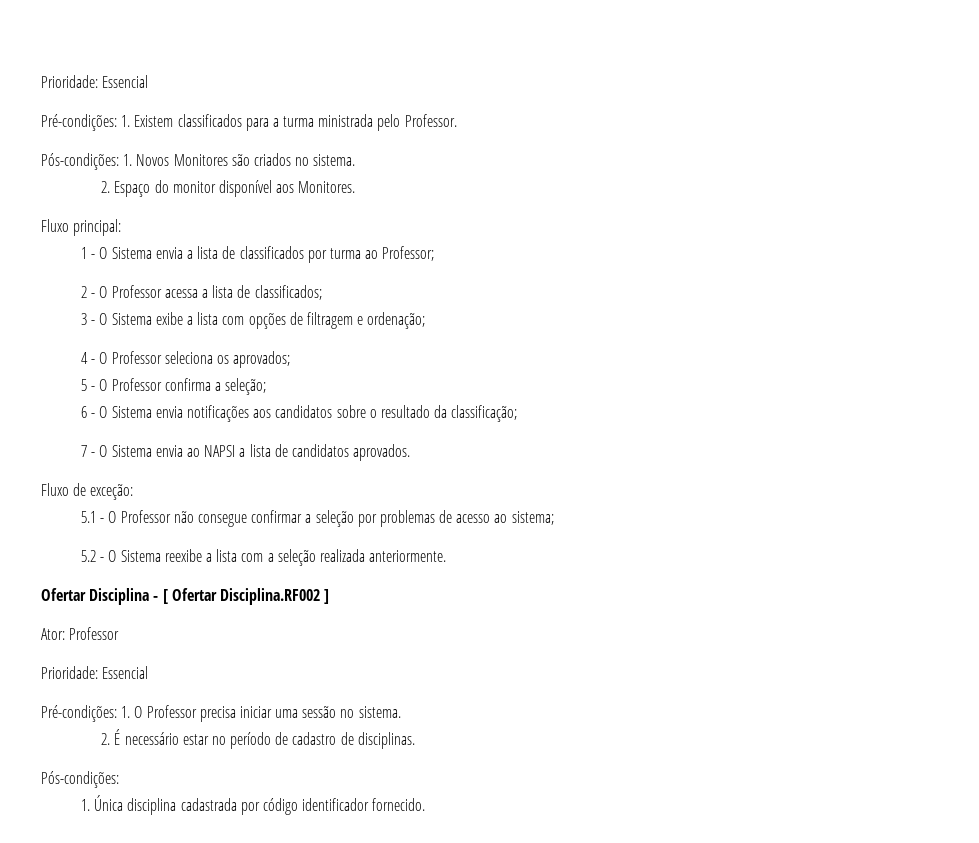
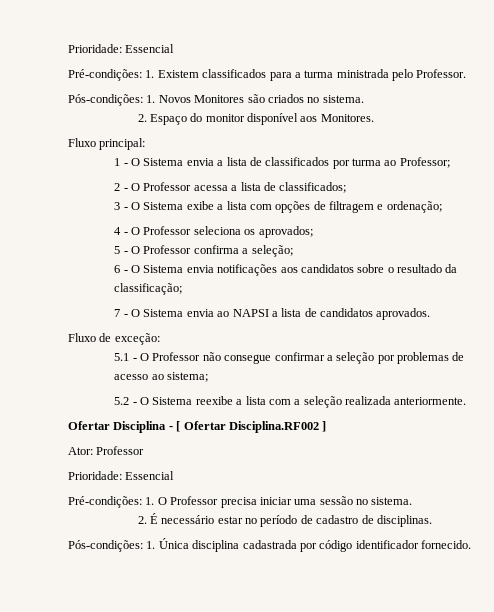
  2. É necessário estar no período de cadastro de disciplinas.
- Pós-condições:
- 1. Única disciplina cadastrada por código identificador fornecido.
+ Pós-condições: 1. Única disciplina cadastrada por código identificador fornecido.

